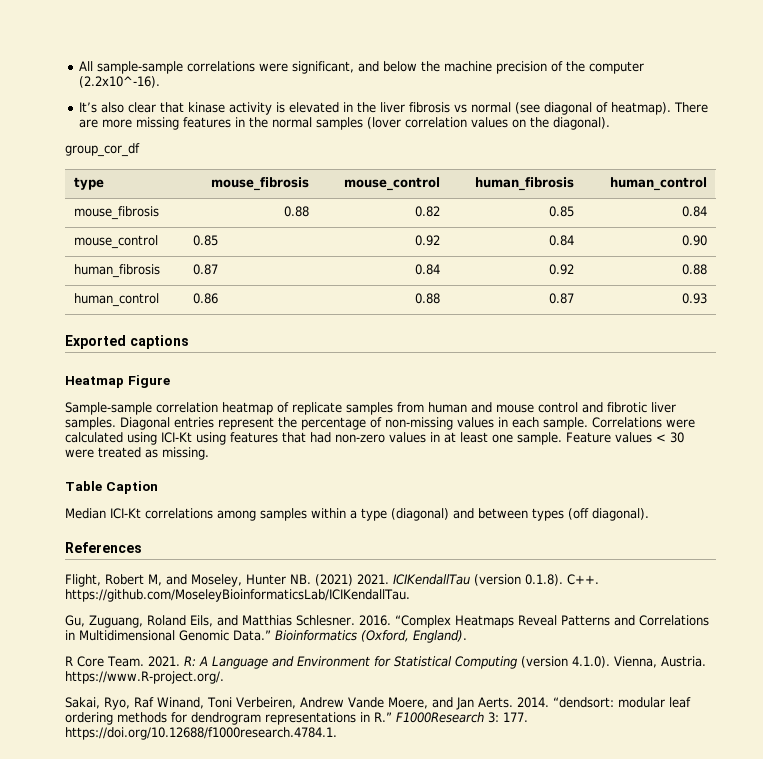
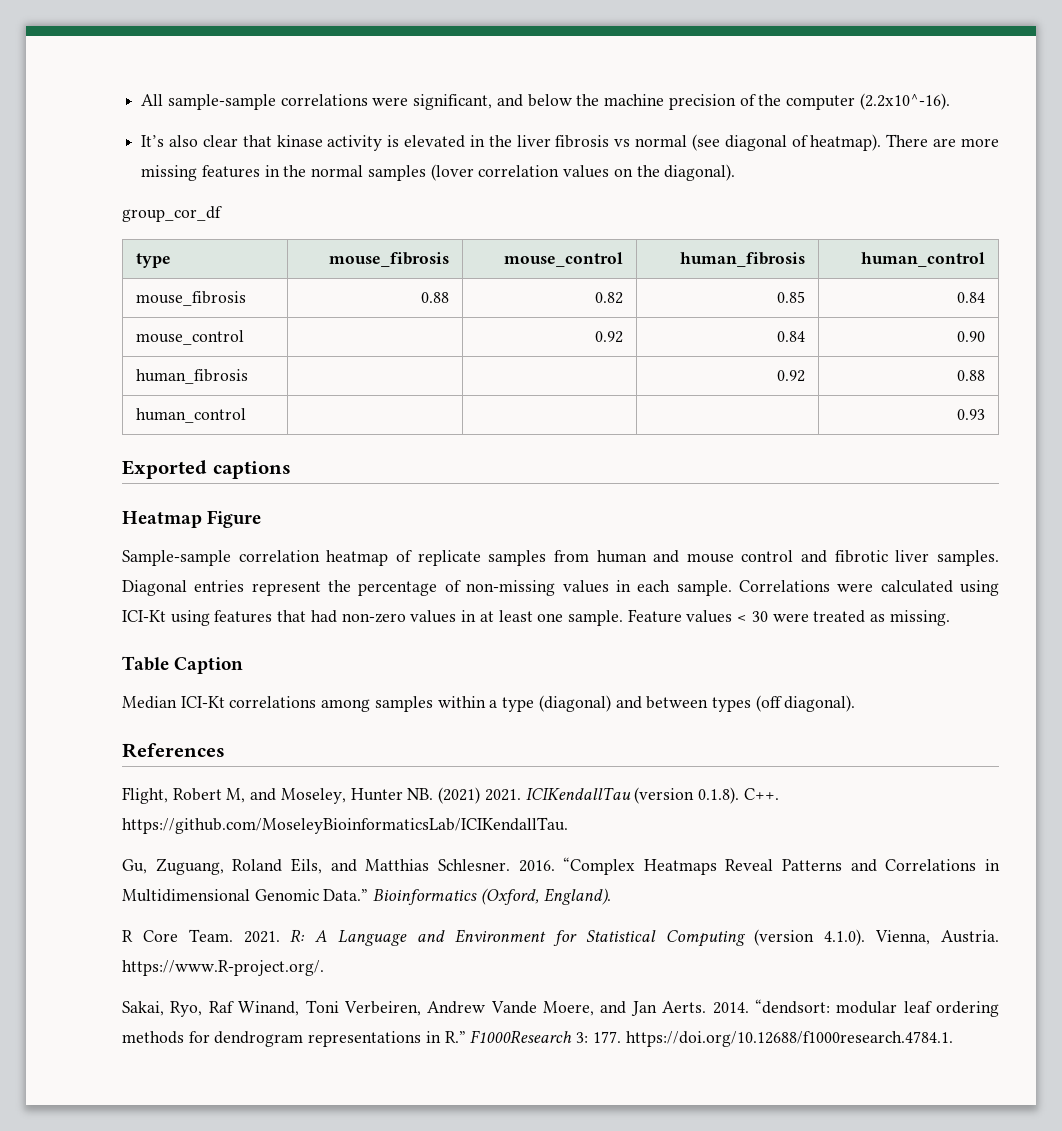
- mouse_control | 0.85 | 0.92 | 0.84 | 0.90
+ mouse_control | | 0.92 | 0.84 | 0.90
- human_fibrosis | 0.87 | 0.84 | 0.92 | 0.88
+ human_fibrosis | | | 0.92 | 0.88
- human_control | 0.86 | 0.88 | 0.87 | 0.93
+ human_control | | | | 0.93

